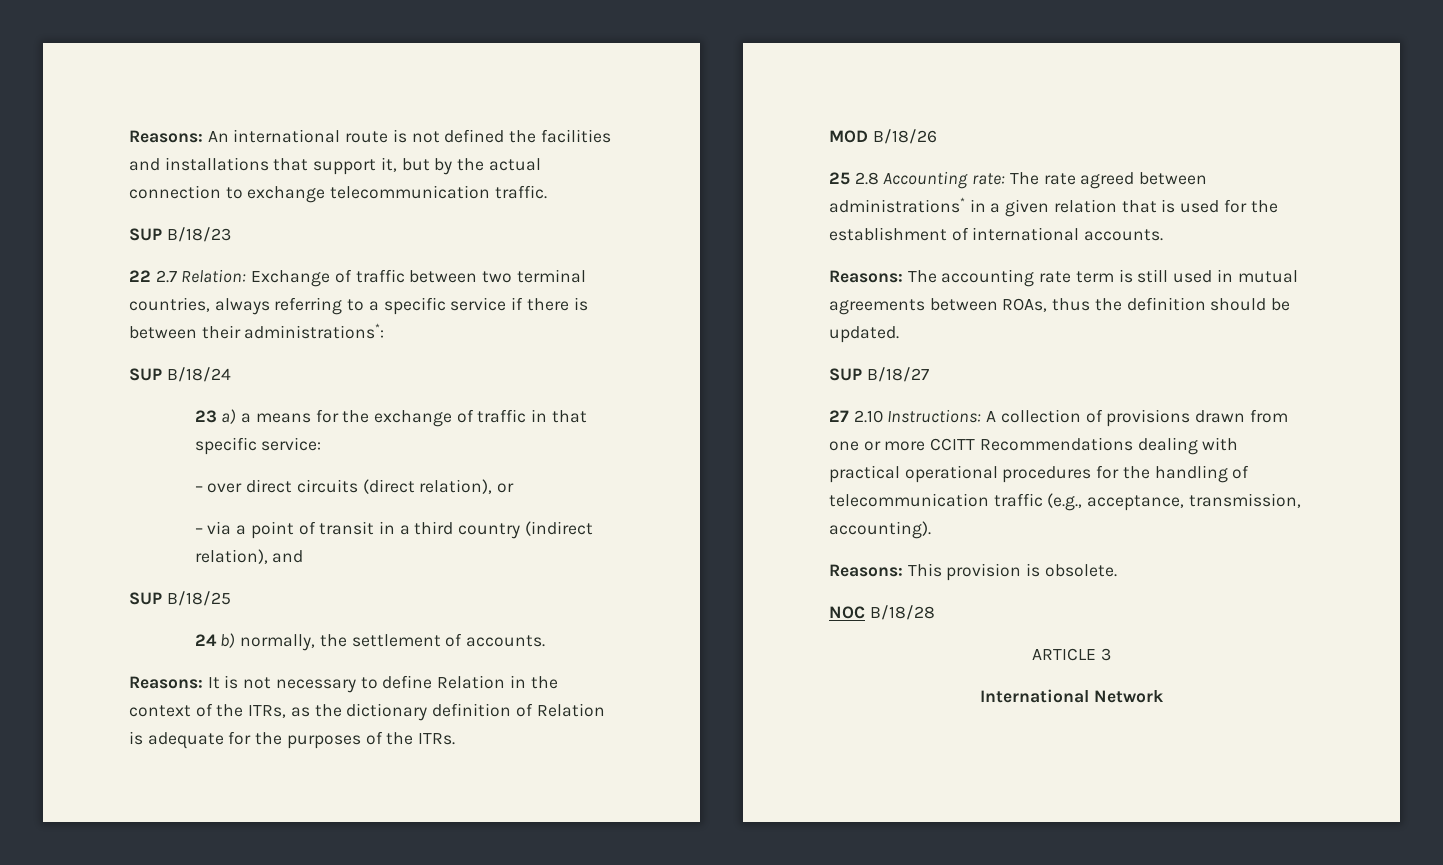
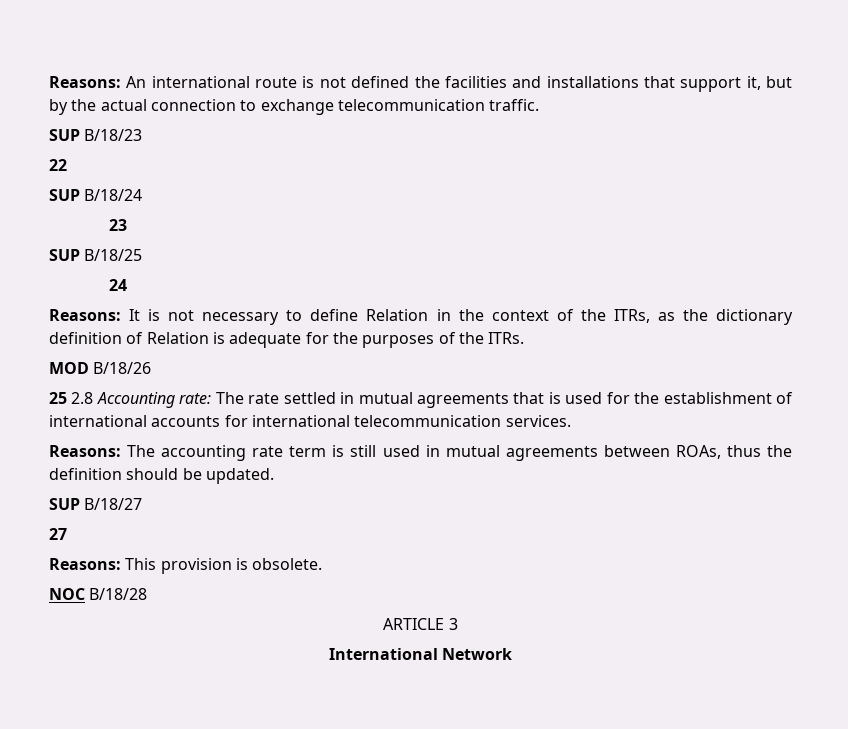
- 22 2.7 Relation: Exchange of traffic between two terminal countries, always referring to a specific service if there is between their administrations*:
+ 22
  SUP B/18/24
- 23 a) a means for the exchange of traffic in that specific service:
- – over direct circuits (direct relation), or
- – via a point of transit in a third country (indirect relation), and
+ 23
  SUP B/18/25
- 24 b) normally, the settlement of accounts.
+ 24
- 25 2.8 Accounting rate: The rate agreed between administrations* in a given relation that is used for the establishment of international accounts.
+ 25 2.8 Accounting rate: The rate settled in mutual agreements that is used for the establishment of international accounts for international telecommunication services.
- 27 2.10 Instructions: A collection of provisions drawn from one or more CCITT Recommendations dealing with practical operational procedures for the handling of telecommunication traffic (e.g., acceptance, transmission, accounting).
+ 27

